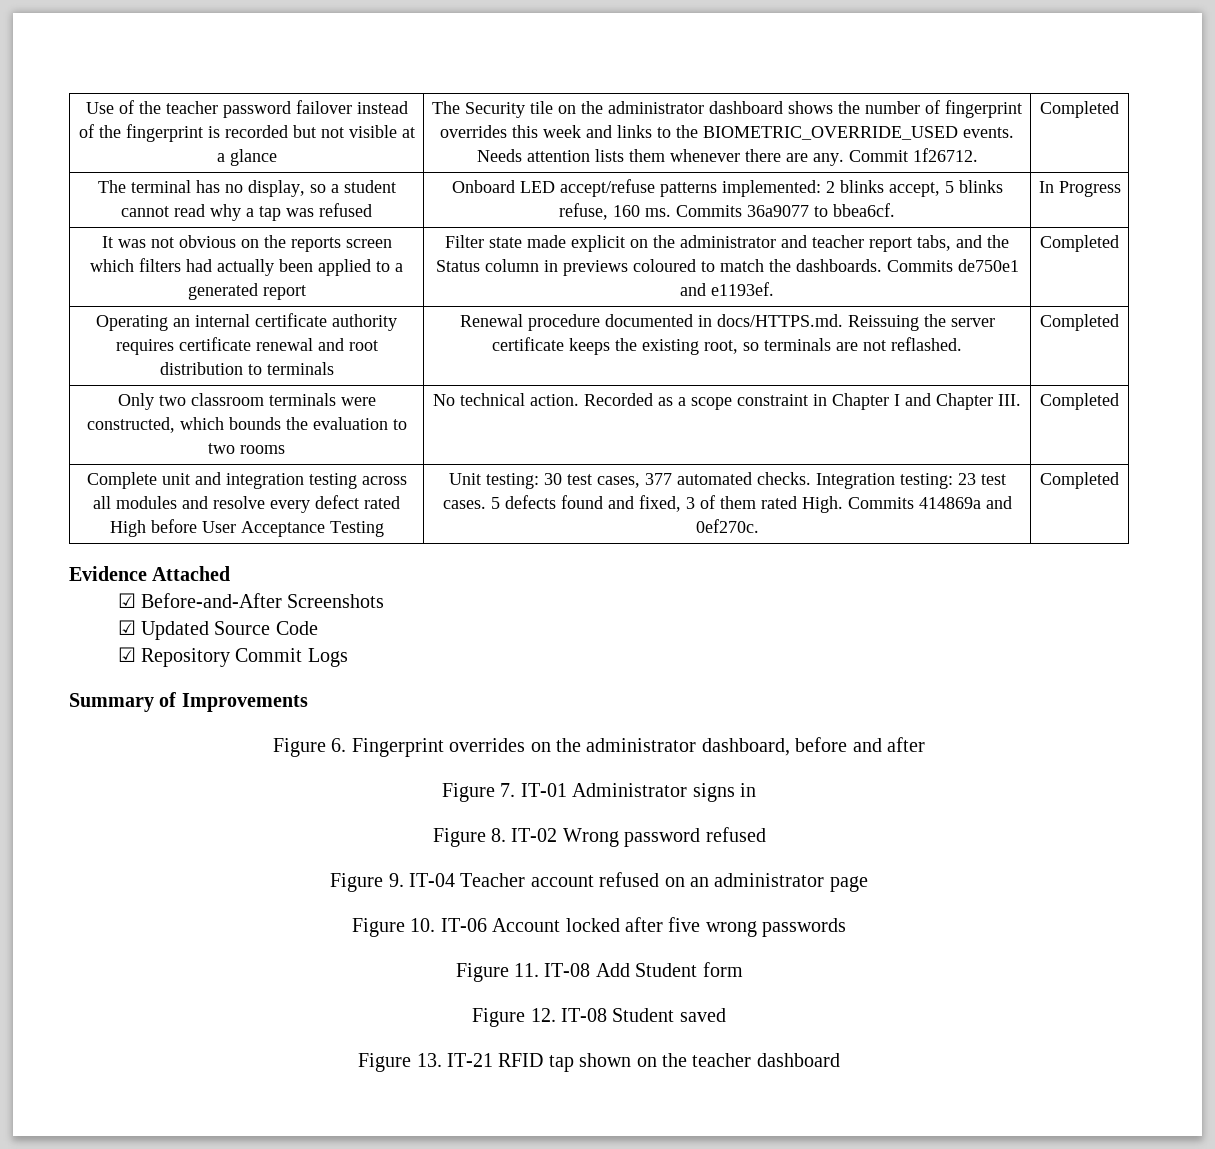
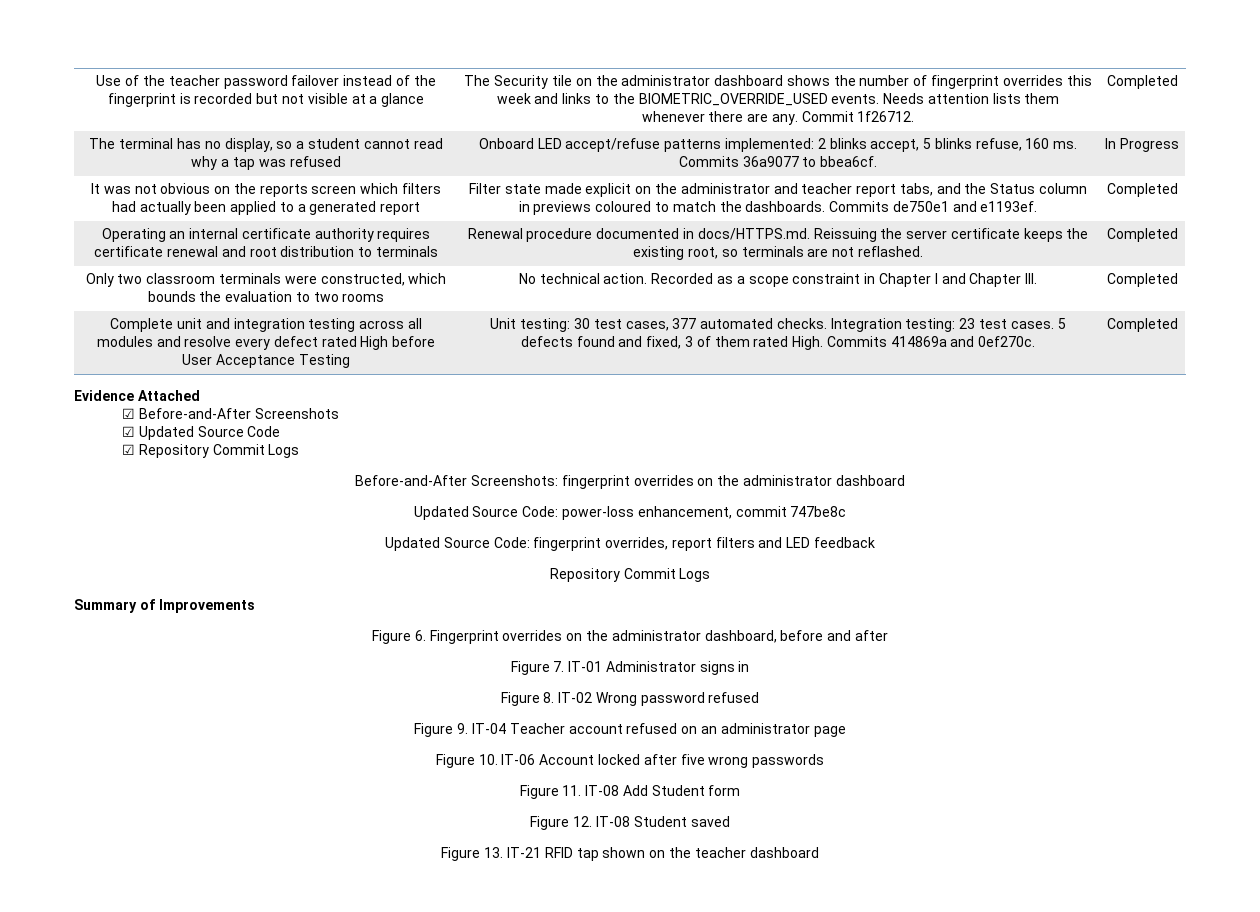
+ Before-and-After Screenshots: fingerprint overrides on the administrator dashboard
+ Updated Source Code: power-loss enhancement, commit 747be8c
+ Updated Source Code: fingerprint overrides, report filters and LED feedback
+ Repository Commit Logs

